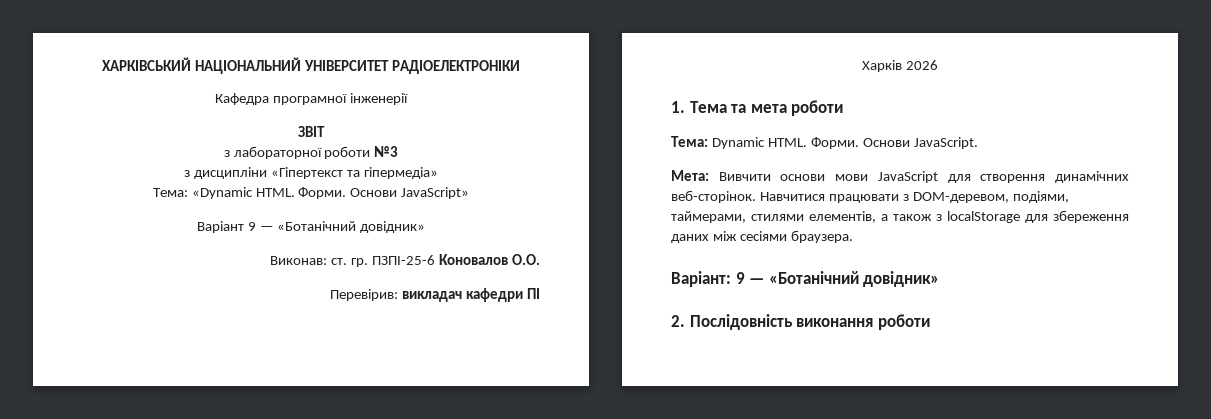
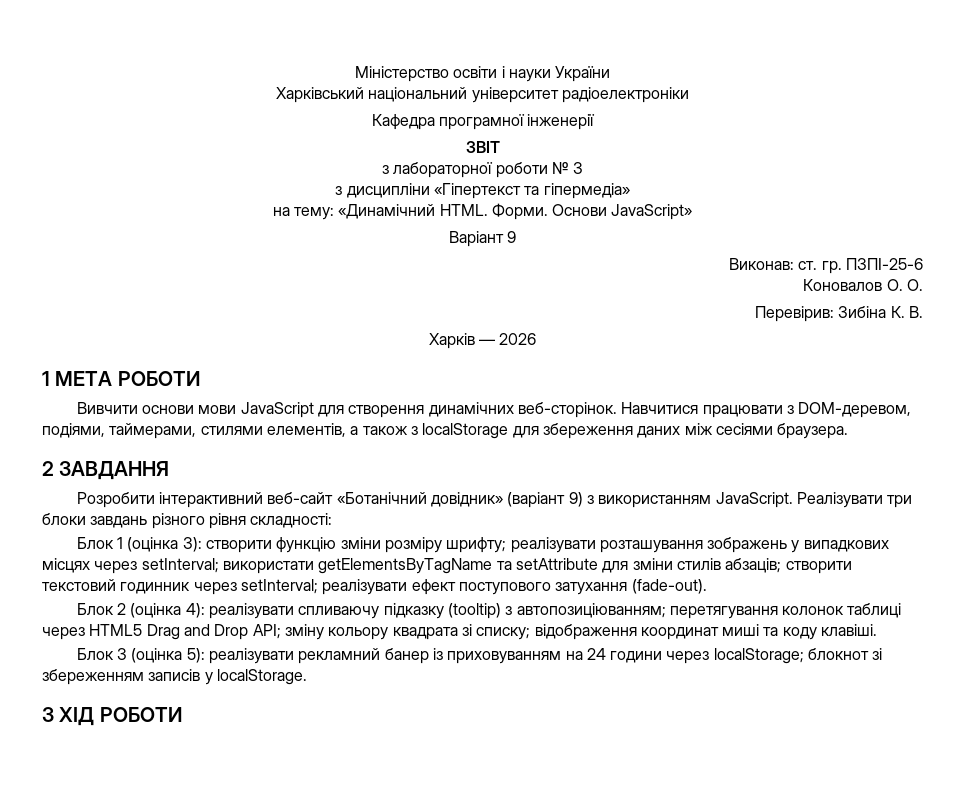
- ХАРКІВСЬКИЙ НАЦІОНАЛЬНИЙ УНІВЕРСИТЕТ РАДІОЕЛЕКТРОНІКИ
+ Міністерство освіти і науки України
+ Харківський національний університет радіоелектроніки
- з лабораторної роботи №3
+ з лабораторної роботи № 3
- Тема: «Dynamic HTML.
+ на тему: «Динамічний HTML.
- Варіант 9 — «Ботанічний довідник»
+ Варіант 9
- ПЗПІ-25-6 Коновалов О.О.
- Перевірив: викладач кафедри ПІ
+ ПЗПІ-25-6
+ Коновалов О. О.
+ Перевірив: Зибіна К. В.
- Харків 2026
+ Харків — 2026
- 1. Тема та мета роботи
- Тема: Dynamic HTML. Форми. Основи JavaScript.
- Мета: Вивчити основи мови JavaScript для створення динамічних веб-сторінок.
+ 1 МЕТА РОБОТИ
+ Вивчити основи мови JavaScript для створення динамічних веб-сторінок.
- Варіант: 9 — «Ботанічний довідник»
- 2. Послідовність виконання роботи
+ 2 ЗАВДАННЯ
+ Розробити інтерактивний веб-сайт «Ботанічний довідник» (варіант 9) з використанням JavaScript. Реалізувати три блоки завдань різного рівня складності:
+ Блок 1 (оцінка 3): створити функцію зміни розміру шрифту; реалізувати розташування зображень у випадкових місцях через setInterval; використати getElementsByTagName та setAttribute для зміни стилів абзаців; створити текстовий годинник через setInterval; реалізувати ефект поступового затухання (fade-out).
+ Блок 2 (оцінка 4): реалізувати спливаючу підказку (tooltip) з автопозиціюванням; перетягування колонок таблиці через HTML5 Drag and Drop API; зміну кольору квадрата зі списку; відображення координат миші та коду клавіші.
+ Блок 3 (оцінка 5): реалізувати рекламний банер із приховуванням на 24 години через localStorage; блокнот зі збереженням записів у localStorage.
+ 3 ХІД РОБОТИ

